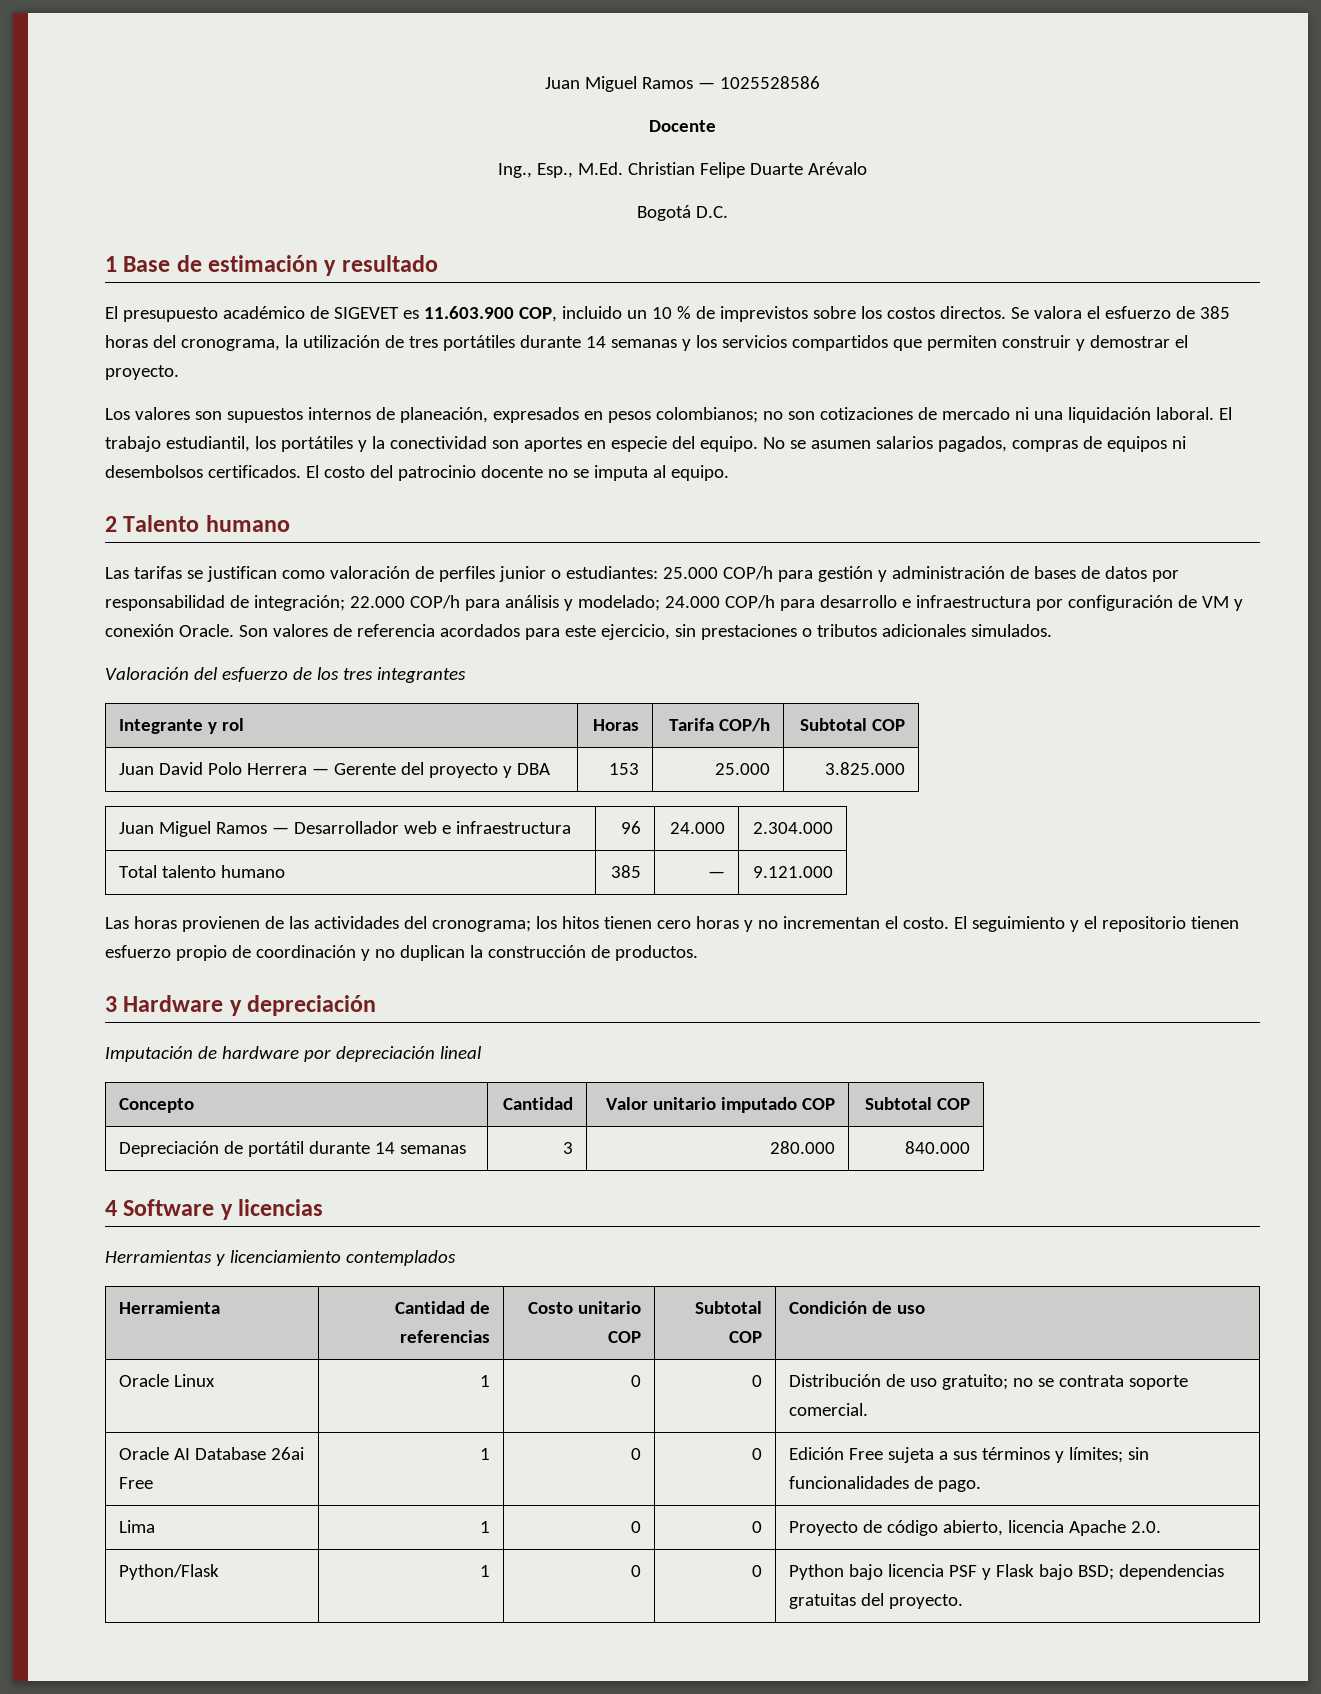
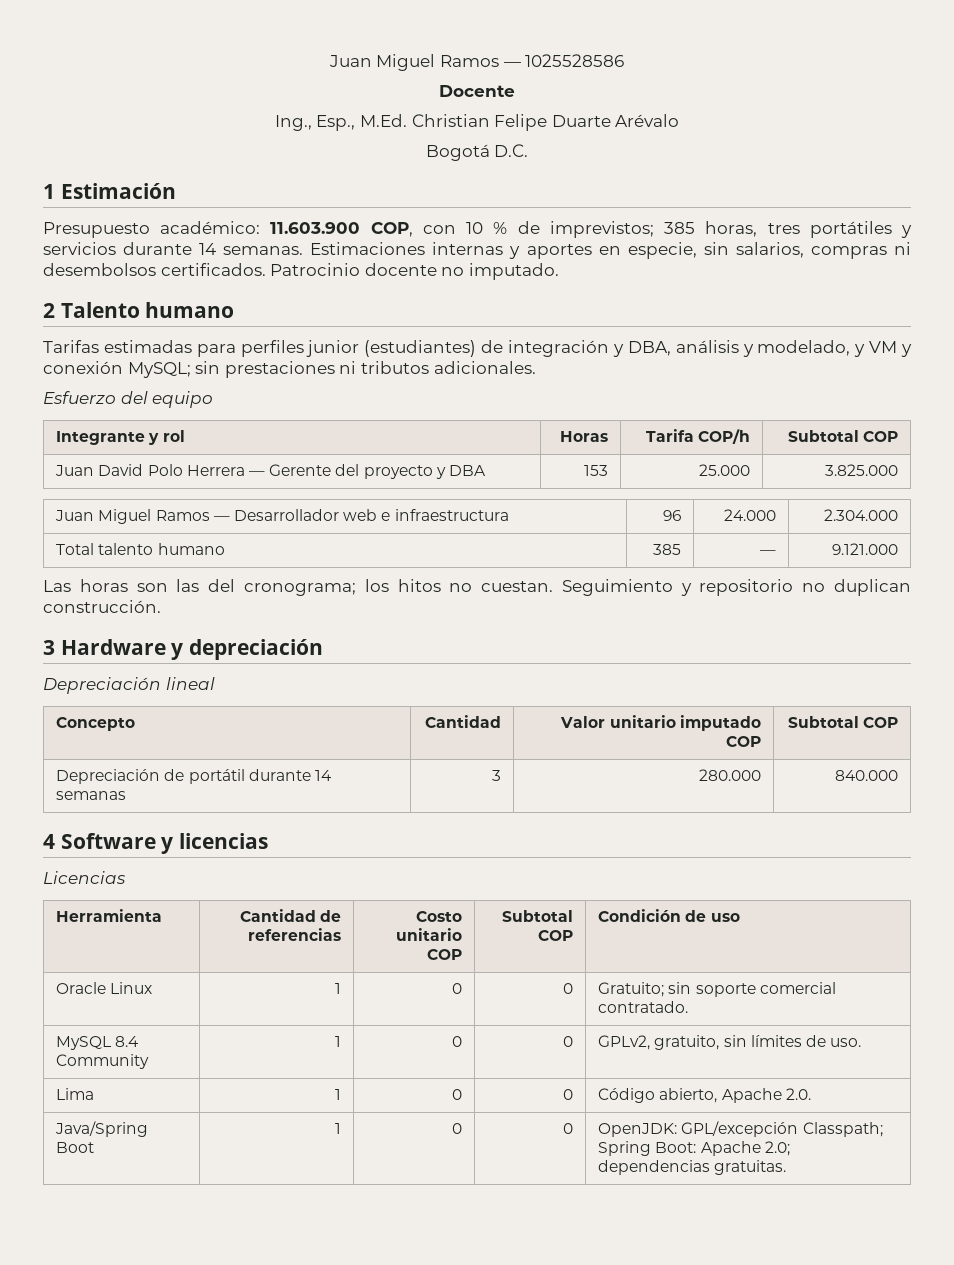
- 1 Base de estimación y resultado
- El presupuesto académico de SIGEVET es 11.603.900 COP, incluido un 10 % de imprevistos sobre los costos directos. Se valora el esfuerzo de 385 horas del cronograma, la utilización de tres portátiles durante 14 semanas y los servicios compartidos que permiten construir y demostrar el proyecto.
- Los valores son supuestos internos de planeación, expresados en pesos colombianos; no son cotizaciones de mercado ni una liquidación laboral. El trabajo estudiantil, los portátiles y la conectividad son aportes en especie del equipo. No se asumen salarios pagados, compras de equipos ni desembolsos certificados. El costo del patrocinio docente no se imputa al equipo.
+ 1 Estimación
+ Presupuesto académico: 11.603.900 COP, con 10 % de imprevistos; 385 horas, tres portátiles y servicios durante 14 semanas. Estimaciones internas y aportes en especie, sin salarios, compras ni desembolsos certificados. Patrocinio docente no imputado.
  2 Talento humano
- Las tarifas se justifican como valoración de perfiles junior o estudiantes: 25.000 COP/h para gestión y administración de bases de datos por responsabilidad de integración; 22.000 COP/h para análisis y modelado; 24.000 COP/h para desarrollo e infraestructura por configuración de VM y conexión Oracle. Son valores de referencia acordados para este ejercicio, sin prestaciones o tributos adicionales simulados.
- Valoración del esfuerzo de los tres integrantes
+ Tarifas estimadas para perfiles junior (estudiantes) de integración y DBA, análisis y modelado, y VM y conexión MySQL; sin prestaciones ni tributos adicionales.
+ Esfuerzo del equipo
- Las horas provienen de las actividades del cronograma; los hitos tienen cero horas y no incrementan el costo. El seguimiento y el repositorio tienen esfuerzo propio de coordinación y no duplican la construcción de productos.
+ Las horas son las del cronograma; los hitos no cuestan. Seguimiento y repositorio no duplican construcción.
- Imputación de hardware por depreciación lineal
+ Depreciación lineal
- Herramientas y licenciamiento contemplados
+ Licencias
- Oracle Linux | 1 | 0 | 0 | Distribución de uso gratuito; no se contrata soporte comercial.
- Oracle AI Database 26ai Free | 1 | 0 | 0 | Edición Free sujeta a sus términos y límites; sin funcionalidades de pago.
+ Oracle Linux | 1 | 0 | 0 | Gratuito; sin soporte comercial contratado.
+ MySQL 8.4 Community | 1 | 0 | 0 | GPLv2, gratuito, sin límites de uso.
- Lima | 1 | 0 | 0 | Proyecto de código abierto, licencia Apache 2.0.
+ Lima | 1 | 0 | 0 | Código abierto, Apache 2.0.
- Python/Flask | 1 | 0 | 0 | Python bajo licencia PSF y Flask bajo BSD; dependencias gratuitas del proyecto.
+ Java/Spring Boot | 1 | 0 | 0 | OpenJDK: GPL/excepción Classpath; Spring Boot: Apache 2.0; dependencias gratuitas.

